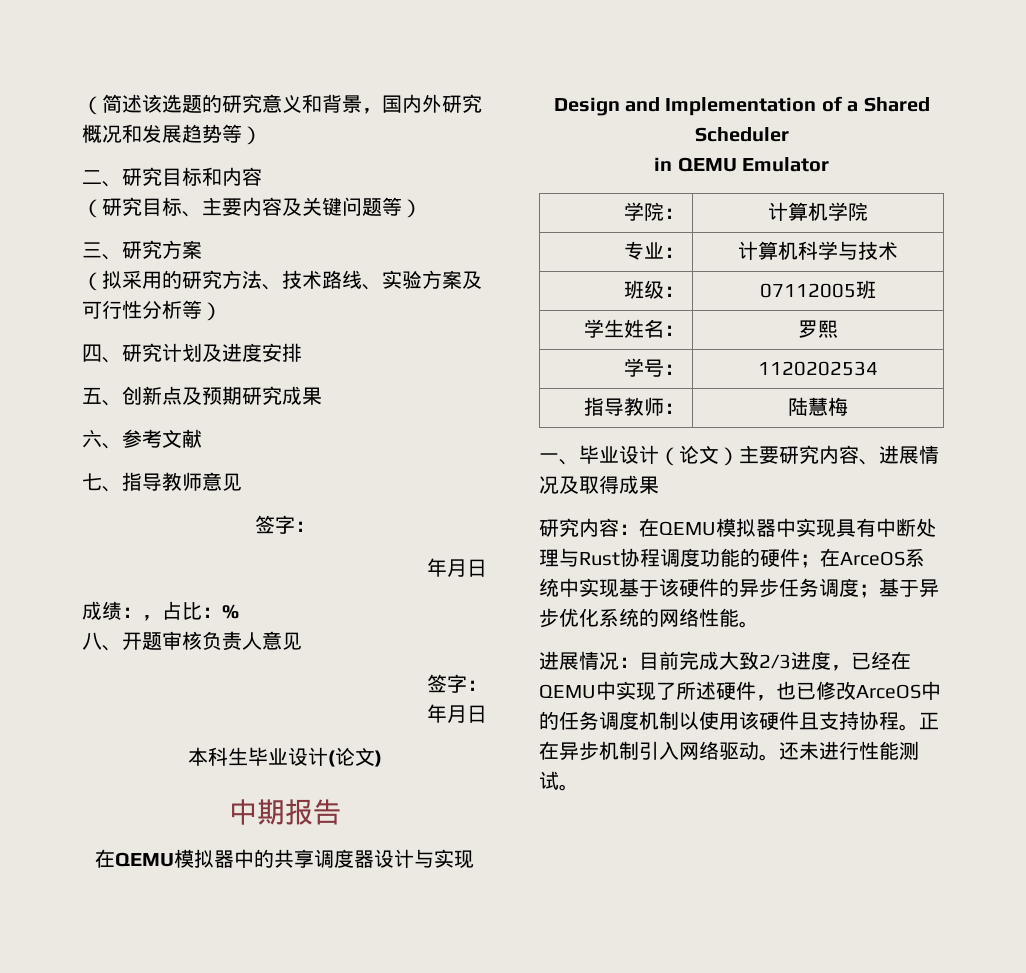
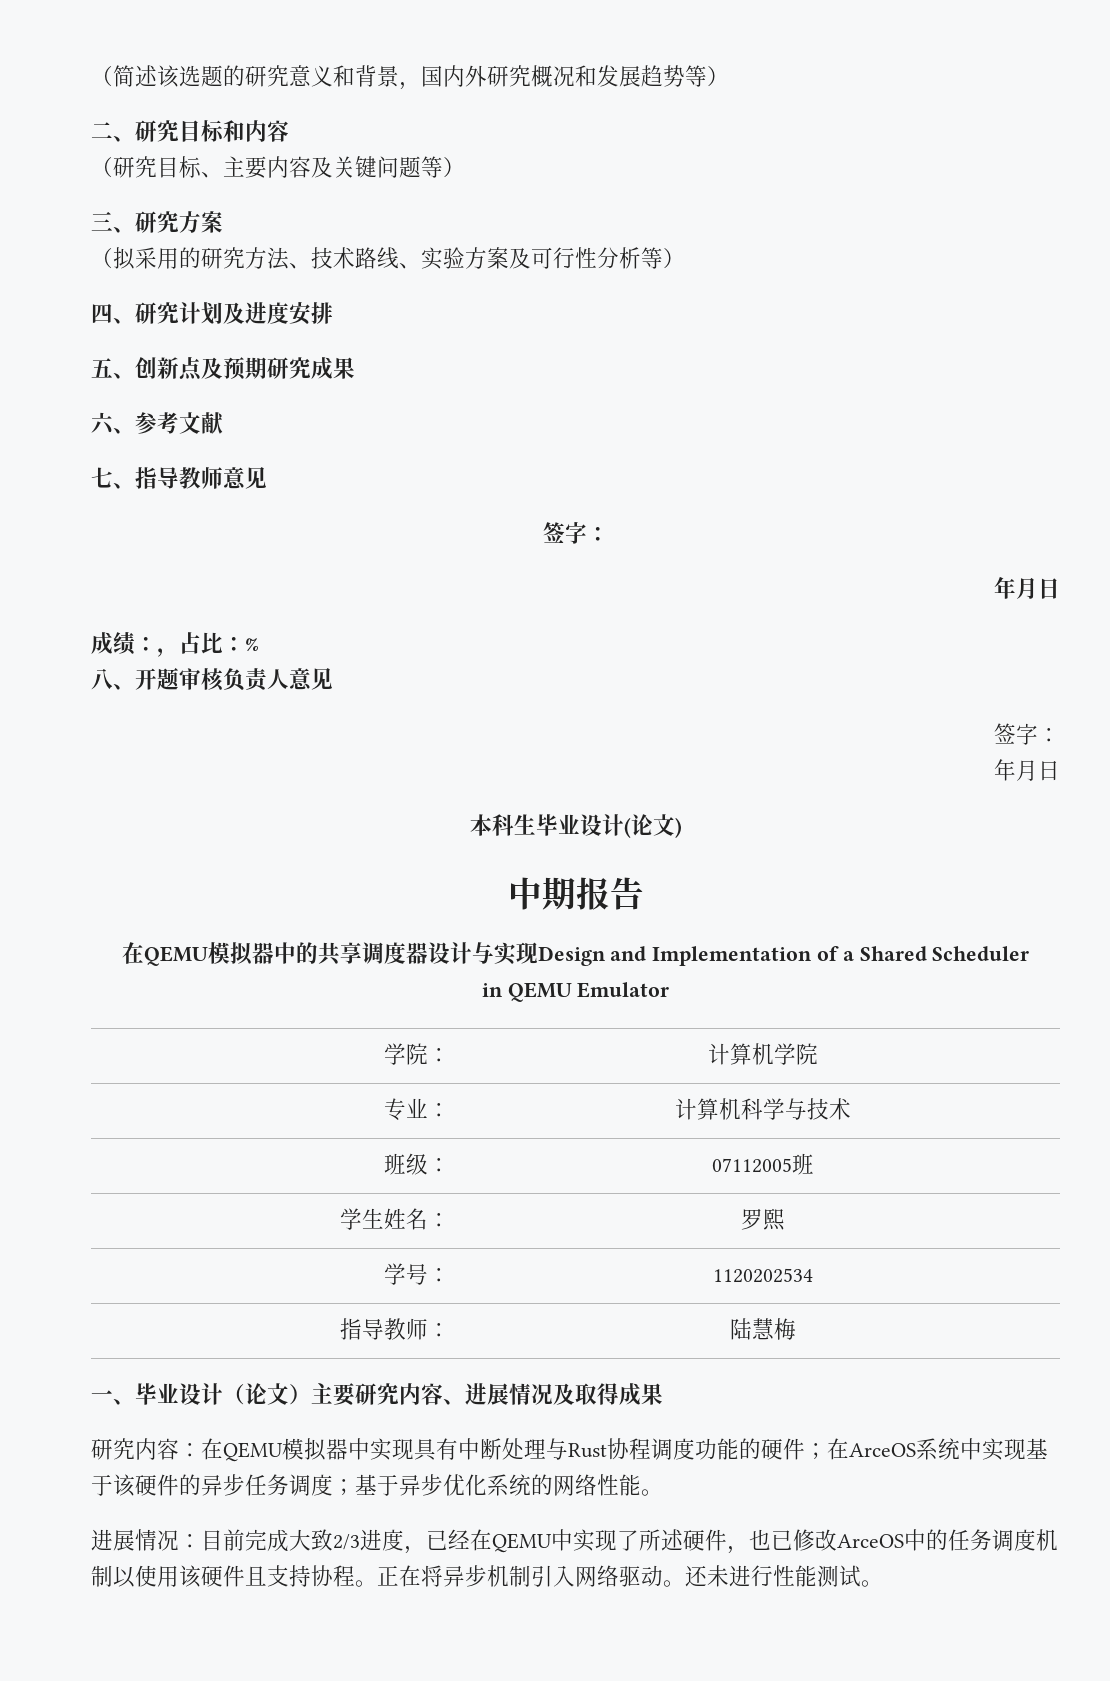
- 正在异步机制引入网络驱动。
+ 正在将异步机制引入网络驱动。

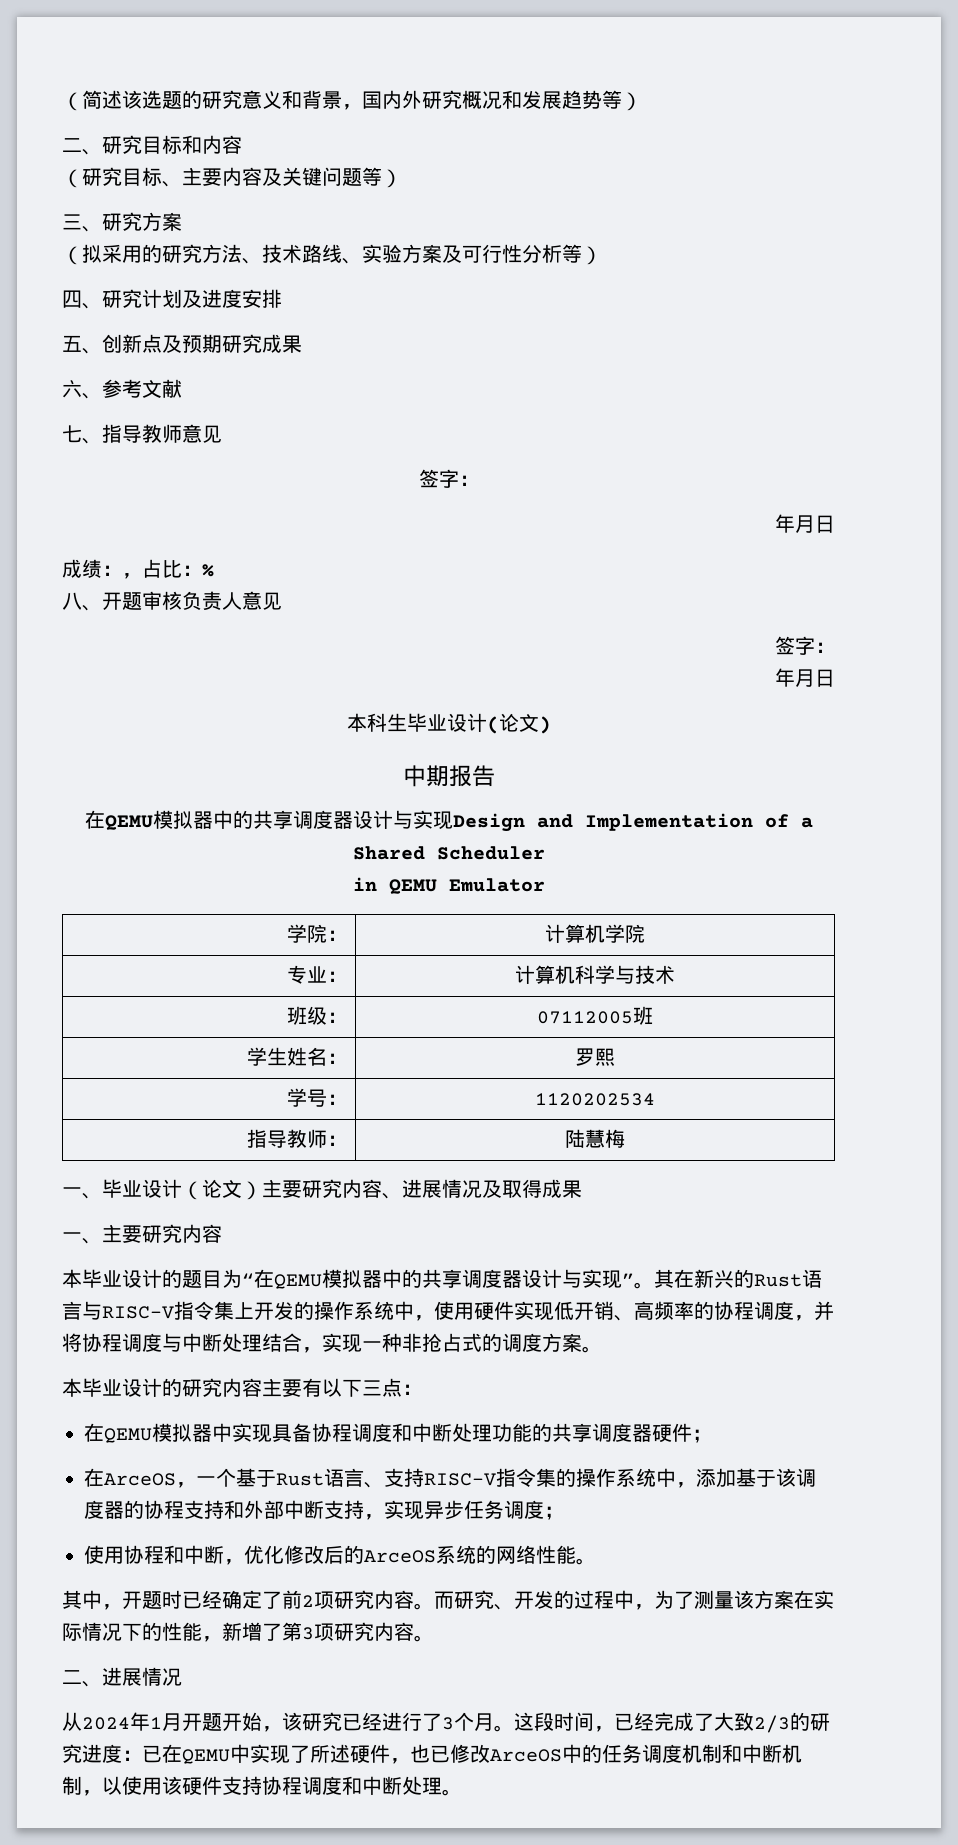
- 研究内容：在QEMU模拟器中实现具有中断处理与Rust协程调度功能的硬件；在ArceOS系统中实现基于该硬件的异步任务调度；基于异步优化系统的网络性能。
- 进展情况：目前完成大致2/3进度，已经在QEMU中实现了所述硬件，也已修改ArceOS中的任务调度机制以使用该硬件且支持协程。正在将异步机制引入网络驱动。还未进行性能测试。
+ 一、主要研究内容
+ 本毕业设计的题目为“在QEMU模拟器中的共享调度器设计与实现”。其在新兴的Rust语言与RISC-V指令集上开发的操作系统中，使用硬件实现低开销、高频率的协程调度，并将协程调度与中断处理结合，实现一种非抢占式的调度方案。
+ 本毕业设计的研究内容主要有以下三点：
+ 在QEMU模拟器中实现具备协程调度和中断处理功能的共享调度器硬件；
+ 在ArceOS，一个基于Rust语言、支持RISC-V指令集的操作系统中，添加基于该调度器的协程支持和外部中断支持，实现异步任务调度；
+ 使用协程和中断，优化修改后的ArceOS系统的网络性能。
+ 其中，开题时已经确定了前2项研究内容。而研究、开发的过程中，为了测量该方案在实际情况下的性能，新增了第3项研究内容。
+ 二、进展情况
+ 从2024年1月开题开始，该研究已经进行了3个月。这段时间，已经完成了大致2/3的研究进度：已在QEMU中实现了所述硬件，也已修改ArceOS中的任务调度机制和中断机制，以使用该硬件支持协程调度和中断处理。

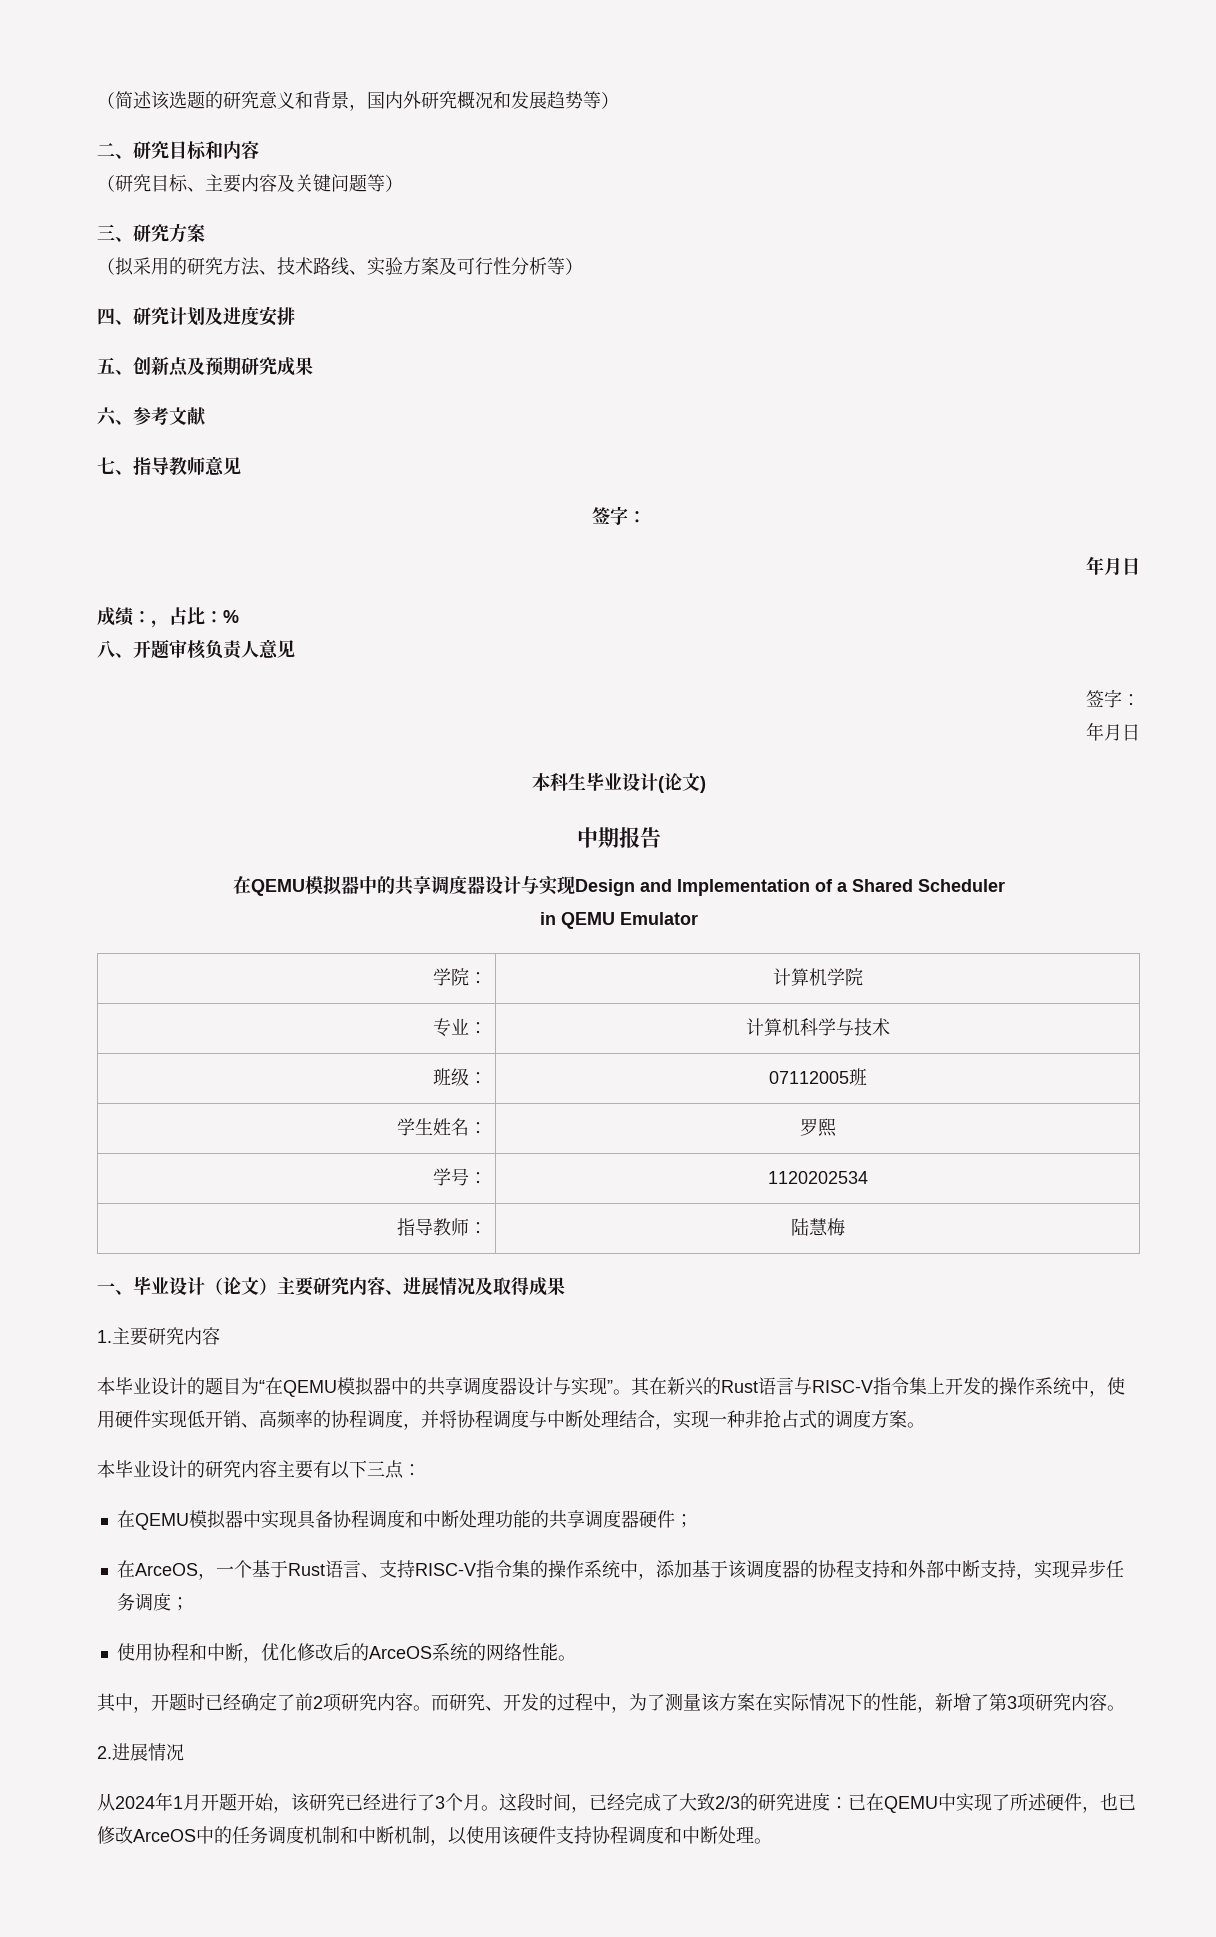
- 一、主要研究内容
+ 1.主要研究内容
- 二、进展情况
+ 2.进展情况

